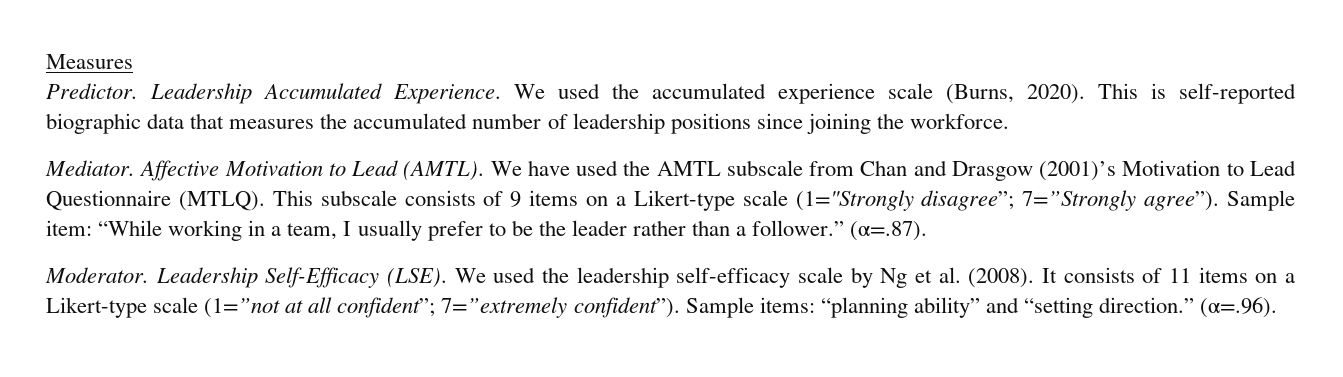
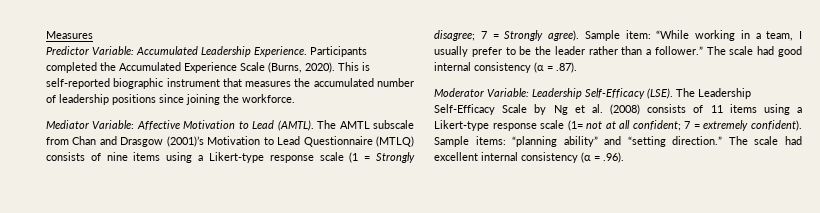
- Predictor. Leadership Accumulated Experience. We used the accumulated experience scale (Burns, 2020).
+ Predictor Variable: Accumulated Leadership Experience. Participants completed the Accumulated Experience Scale (Burns, 2020).
- This is self-reported biographic data that measures the accumulated number of leadership positions since joining the workforce.
+ This is self-reported biographic instrument that measures the accumulated number of leadership positions since joining the workforce.
- Mediator. Affective Motivation to Lead (AMTL).
+ Mediator Variable: Affective Motivation to Lead (AMTL).
- We have used the AMTL subscale from Chan and Drasgow (2001)’s Motivation to Lead Questionnaire (MTLQ). This subscale consists of 9 items on a Likert-type scale (1="Strongly disagree”; 7=”Strongly agree”).
+ The AMTL subscale from Chan and Drasgow (2001)’s Motivation to Lead Questionnaire (MTLQ) consists of nine items using a Likert-type response scale (1 = Strongly disagree; 7 = Strongly agree).
- (α=.87).
- Moderator. Leadership Self-Efficacy (LSE). We used the leadership self-efficacy scale by Ng et al. (2008). It consists of 11 items on a Likert-type scale (1=”not at all confident”; 7=”extremely confident”).
+ The scale had good internal consistency (α = .87).
+ Moderator Variable: Leadership Self-Efficacy (LSE). The Leadership Self-Efficacy Scale by Ng et al. (2008) consists of 11 items using a Likert-type response scale (1= not at all confident; 7 = extremely confident).
- (α=.96).
+ The scale had excellent internal consistency (α = .96).

